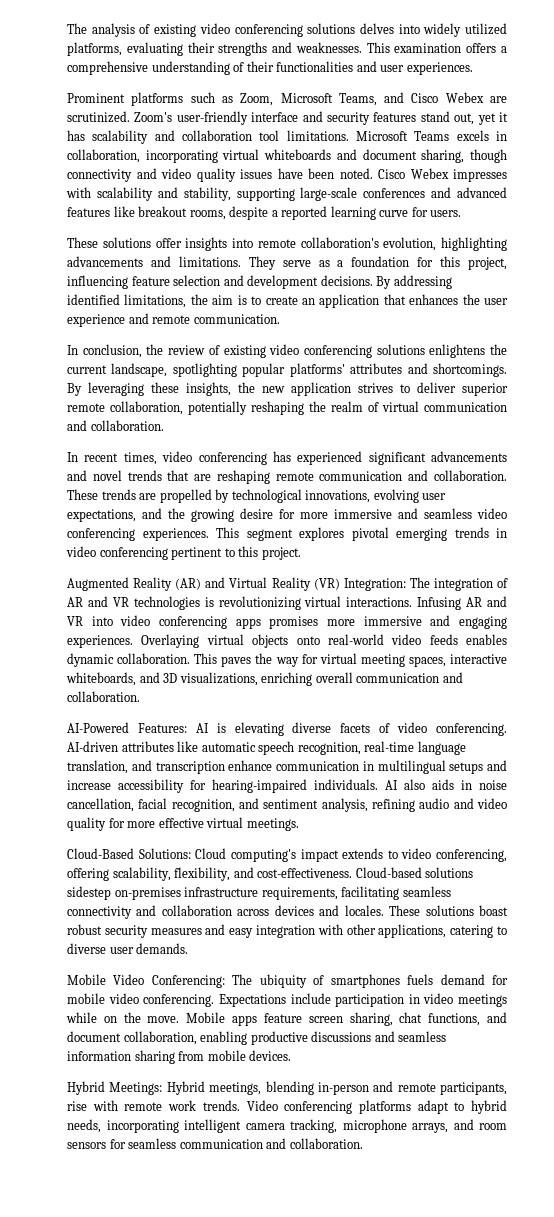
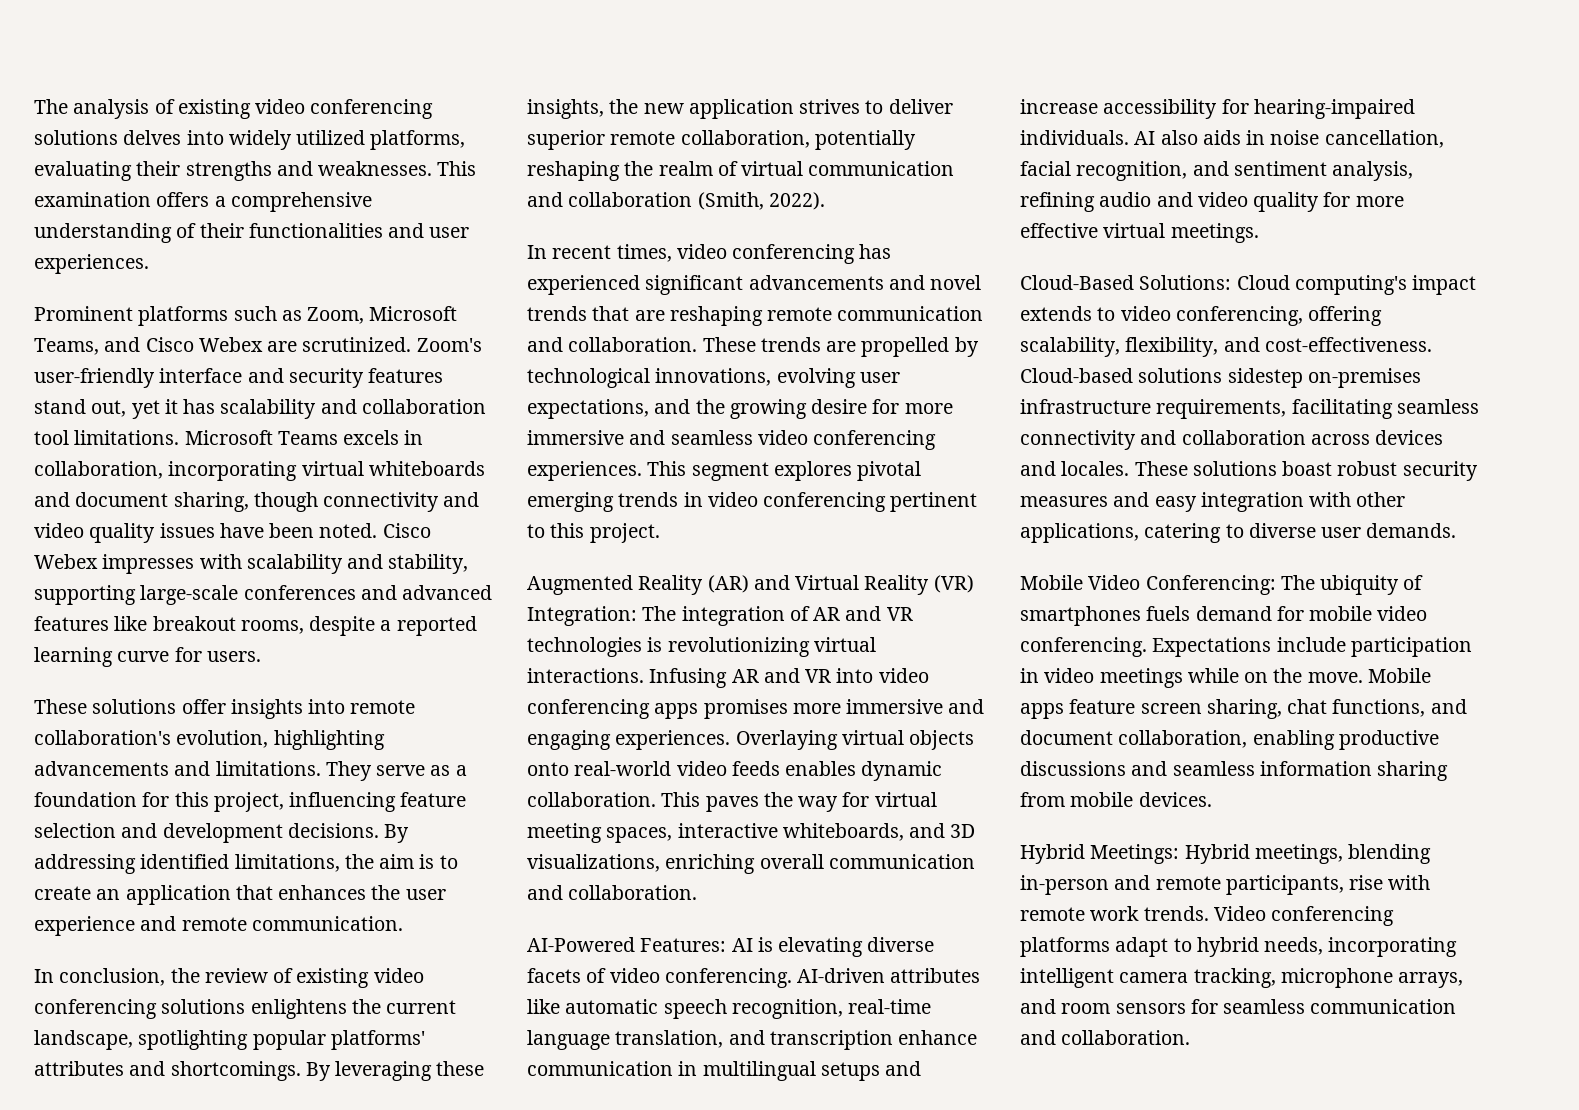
- By leveraging these insights, the new application strives to deliver superior remote collaboration, potentially reshaping the realm of virtual communication and collaboration.
+ By leveraging these insights, the new application strives to deliver superior remote collaboration, potentially reshaping the realm of virtual communication and collaboration (Smith, 2022).

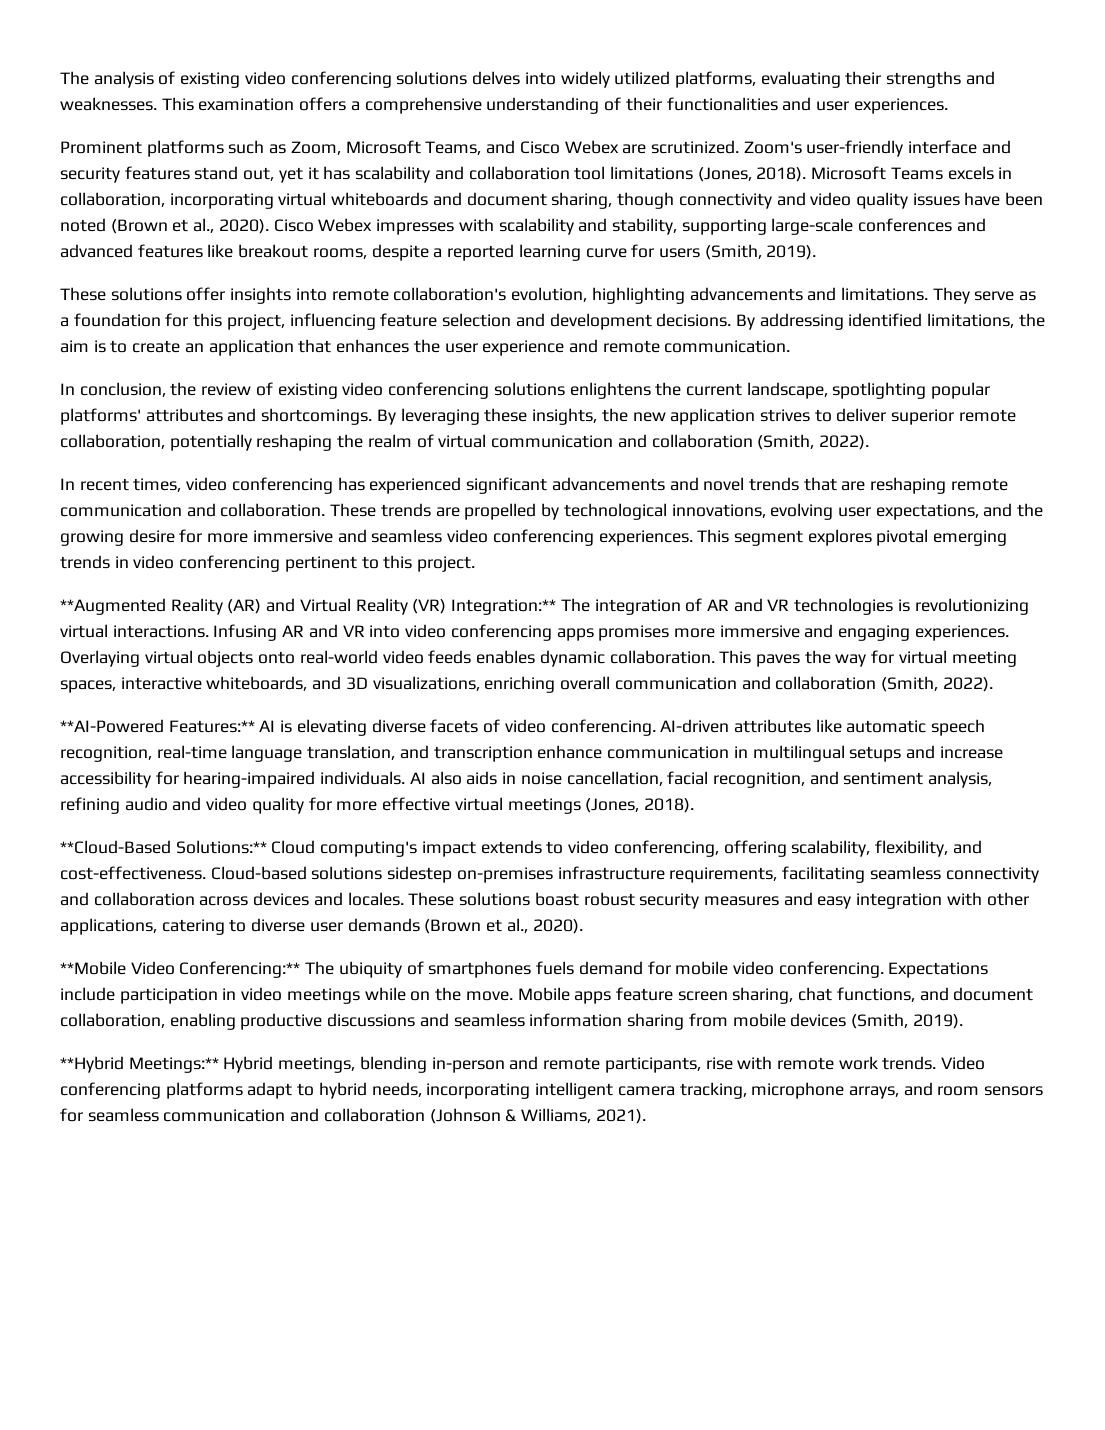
- Zoom's user-friendly interface and security features stand out, yet it has scalability and collaboration tool limitations.
+ Zoom's user-friendly interface and security features stand out, yet it has scalability and collaboration tool limitations (Jones, 2018).
- Microsoft Teams excels in collaboration, incorporating virtual whiteboards and document sharing, though connectivity and video quality issues have been noted.
+ Microsoft Teams excels in collaboration, incorporating virtual whiteboards and document sharing, though connectivity and video quality issues have been noted (Brown et al., 2020).
- Cisco Webex impresses with scalability and stability, supporting large-scale conferences and advanced features like breakout rooms, despite a reported learning curve for users.
+ Cisco Webex impresses with scalability and stability, supporting large-scale conferences and advanced features like breakout rooms, despite a reported learning curve for users (Smith, 2019).
- Augmented Reality (AR) and Virtual Reality (VR) Integration: The integration of AR and VR technologies is revolutionizing virtual interactions.
+ **Augmented Reality (AR) and Virtual Reality (VR) Integration:** The integration of AR and VR technologies is revolutionizing virtual interactions.
- This paves the way for virtual meeting spaces, interactive whiteboards, and 3D visualizations, enriching overall communication and collaboration.
- AI-Powered Features: AI is elevating diverse facets of video conferencing.
+ This paves the way for virtual meeting spaces, interactive whiteboards, and 3D visualizations, enriching overall communication and collaboration (Smith, 2022).
+ **AI-Powered Features:** AI is elevating diverse facets of video conferencing.
- AI also aids in noise cancellation, facial recognition, and sentiment analysis, refining audio and video quality for more effective virtual meetings.
- Cloud-Based Solutions: Cloud computing's impact extends to video conferencing, offering scalability, flexibility, and cost-effectiveness.
+ AI also aids in noise cancellation, facial recognition, and sentiment analysis, refining audio and video quality for more effective virtual meetings (Jones, 2018).
+ **Cloud-Based Solutions:** Cloud computing's impact extends to video conferencing, offering scalability, flexibility, and cost-effectiveness.
- These solutions boast robust security measures and easy integration with other applications, catering to diverse user demands.
- Mobile Video Conferencing: The ubiquity of smartphones fuels demand for mobile video conferencing.
+ These solutions boast robust security measures and easy integration with other applications, catering to diverse user demands (Brown et al., 2020).
+ **Mobile Video Conferencing:** The ubiquity of smartphones fuels demand for mobile video conferencing.
- Mobile apps feature screen sharing, chat functions, and document collaboration, enabling productive discussions and seamless information sharing from mobile devices.
- Hybrid Meetings: Hybrid meetings, blending in-person and remote participants, rise with remote work trends.
+ Mobile apps feature screen sharing, chat functions, and document collaboration, enabling productive discussions and seamless information sharing from mobile devices (Smith, 2019).
+ **Hybrid Meetings:** Hybrid meetings, blending in-person and remote participants, rise with remote work trends.
- Video conferencing platforms adapt to hybrid needs, incorporating intelligent camera tracking, microphone arrays, and room sensors for seamless communication and collaboration.
+ Video conferencing platforms adapt to hybrid needs, incorporating intelligent camera tracking, microphone arrays, and room sensors for seamless communication and collaboration (Johnson & Williams, 2021).

